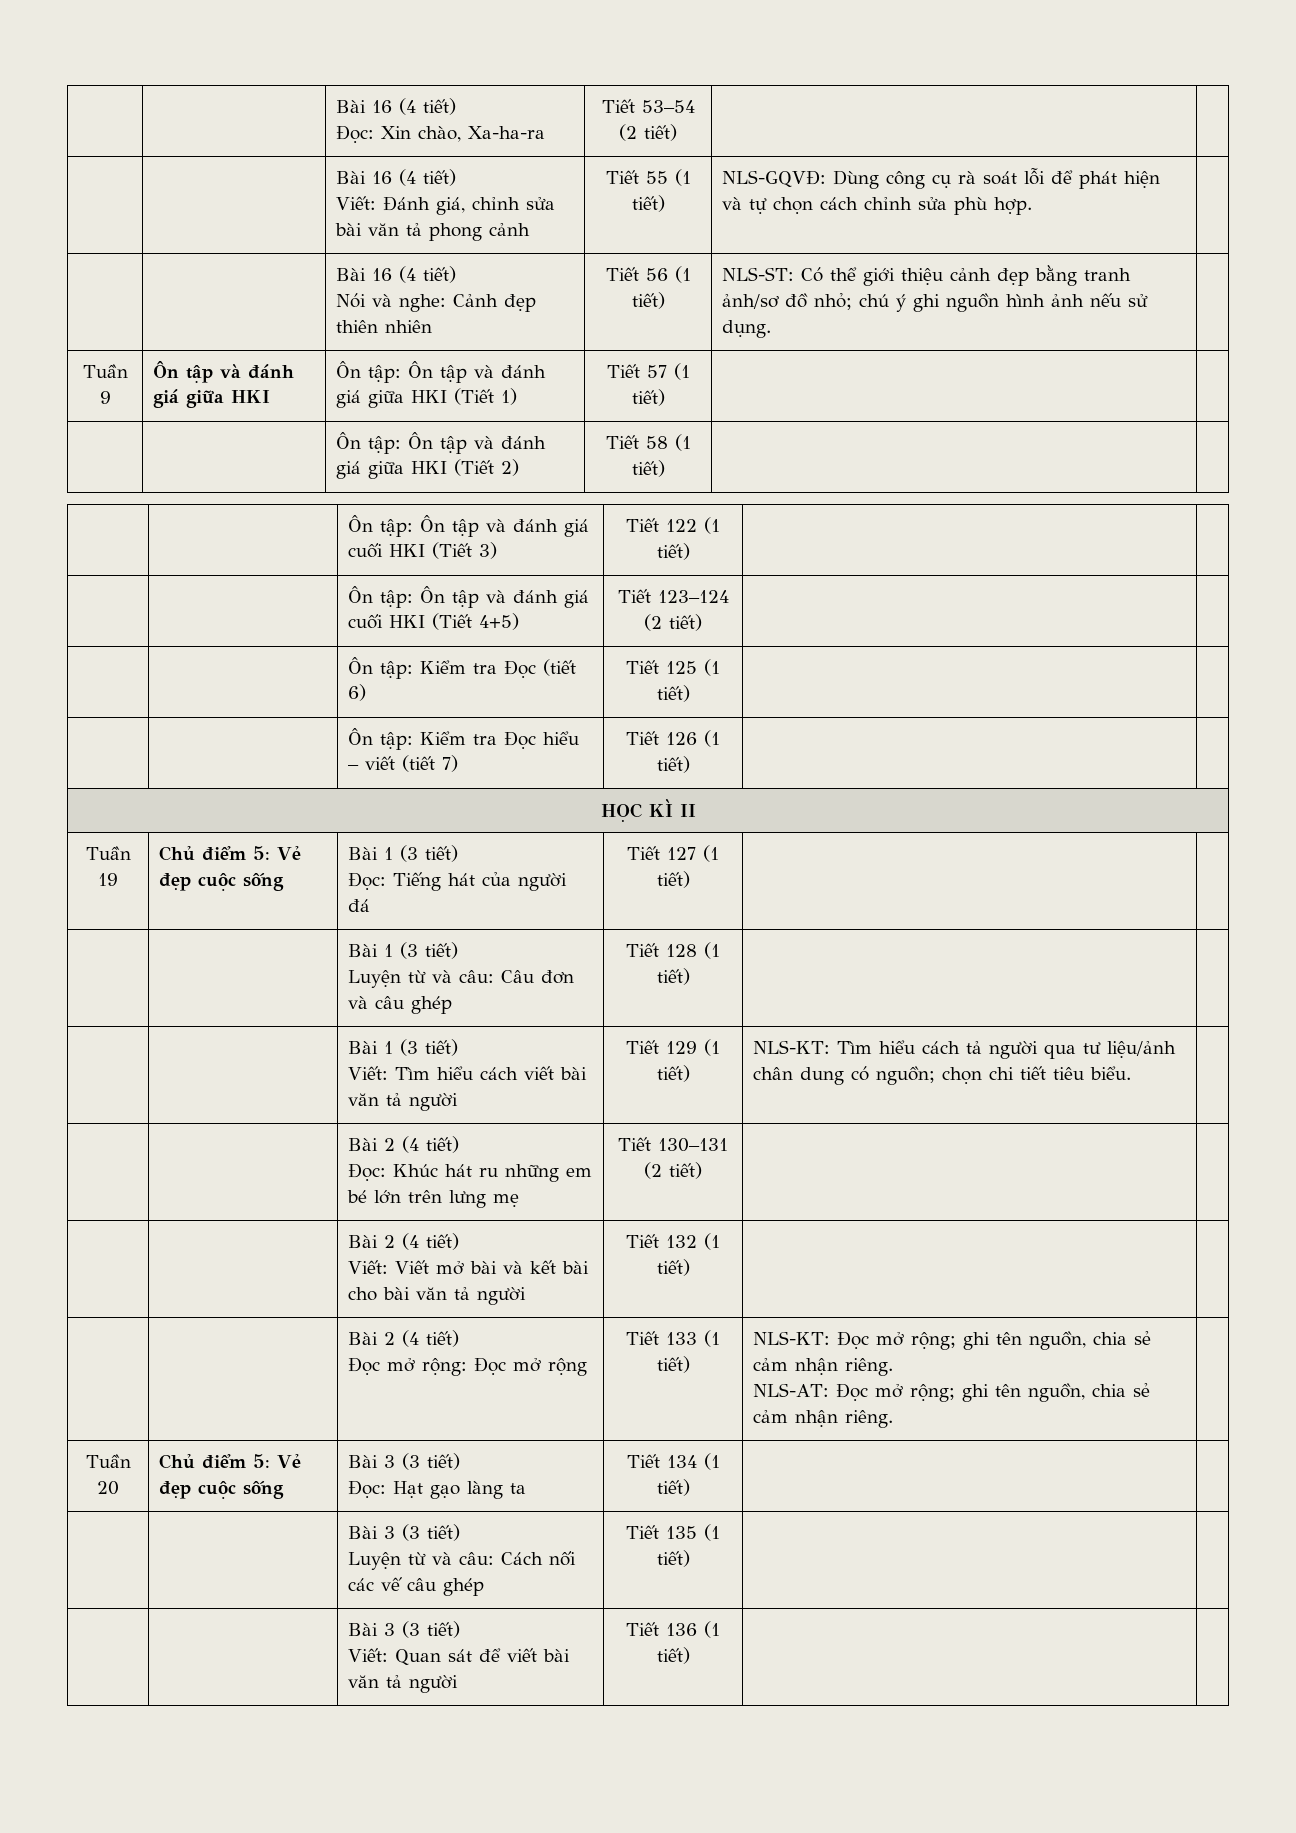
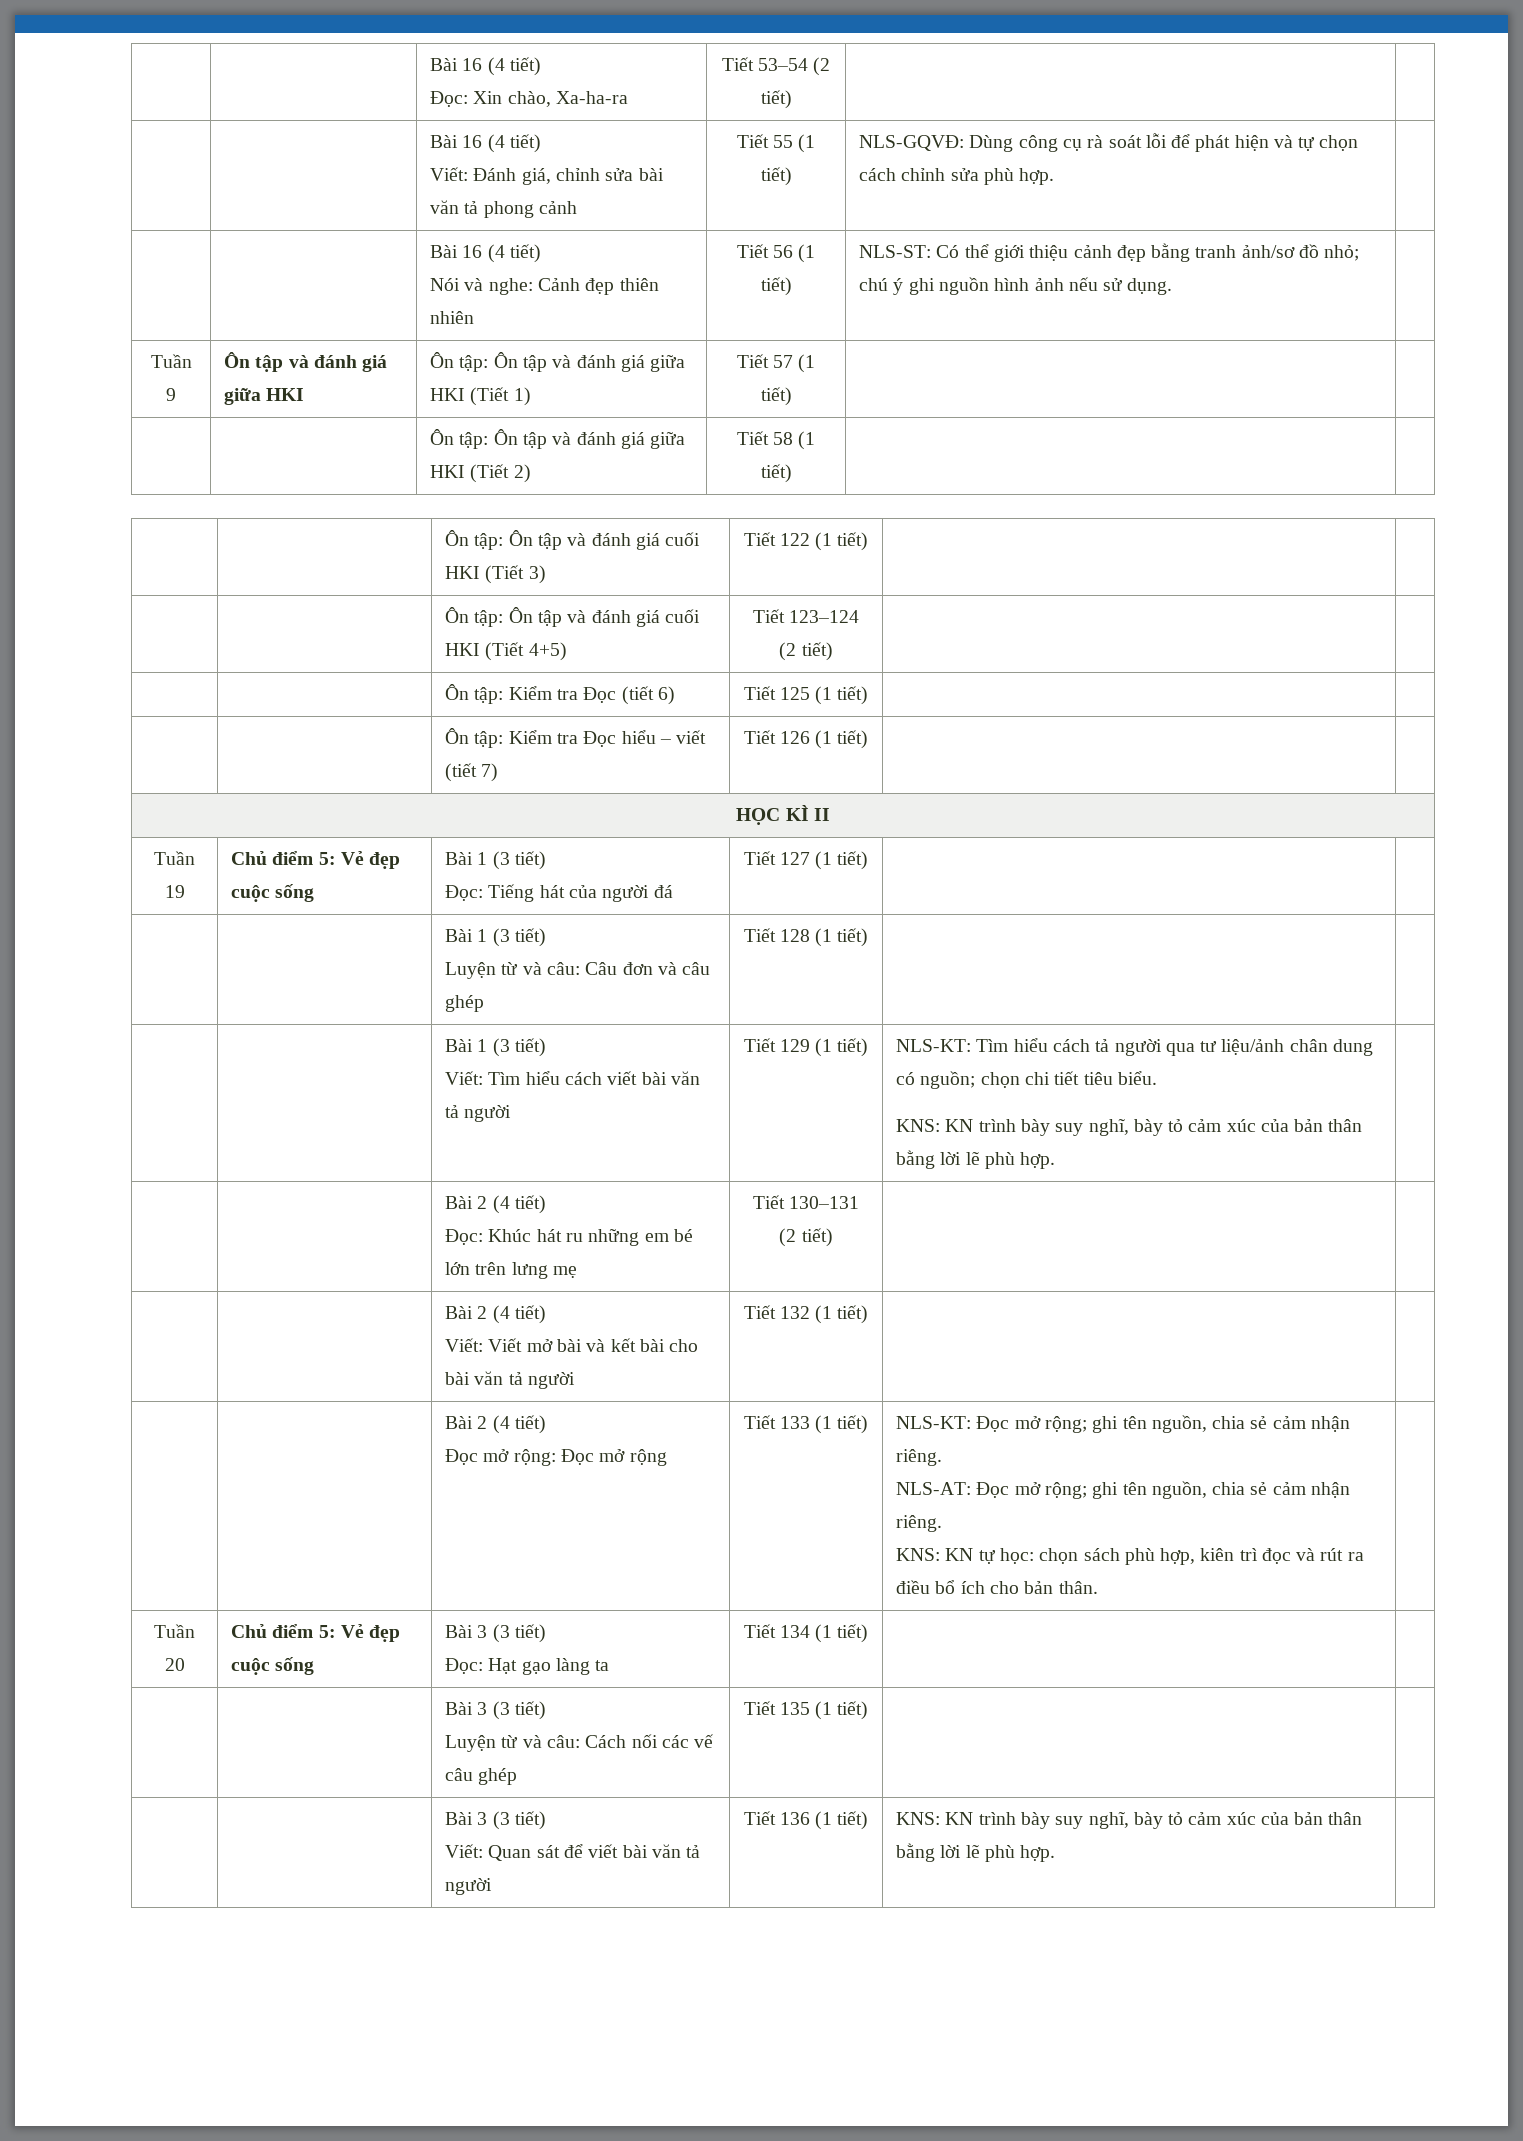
  NLS-KT: Tìm hiểu cách tả người qua tư liệu/ảnh chân dung có nguồn; chọn chi tiết tiêu biểu.
+ KNS: KN trình bày suy nghĩ, bày tỏ cảm xúc của bản thân bằng lời lẽ phù hợp.
+ KNS: KN tự học: chọn sách phù hợp, kiên trì đọc và rút ra điều bổ ích cho bản thân.
  Tuần 20 | Chủ điểm 5: Vẻ đẹp cuộc sống | Bài 3 (3 tiết)
  Đọc: Hạt gạo làng ta | Tiết 134 (1 tiết) | |
  | | Bài 3 (3 tiết)
  Luyện từ và câu: Cách nối các vế câu ghép | Tiết 135 (1 tiết) | |
  | | Bài 3 (3 tiết)
- Viết: Quan sát để viết bài văn tả người | Tiết 136 (1 tiết) | |
+ Viết: Quan sát để viết bài văn tả người | Tiết 136 (1 tiết) | KNS: KN trình bày suy nghĩ, bày tỏ cảm xúc của bản thân bằng lời lẽ phù hợp. |

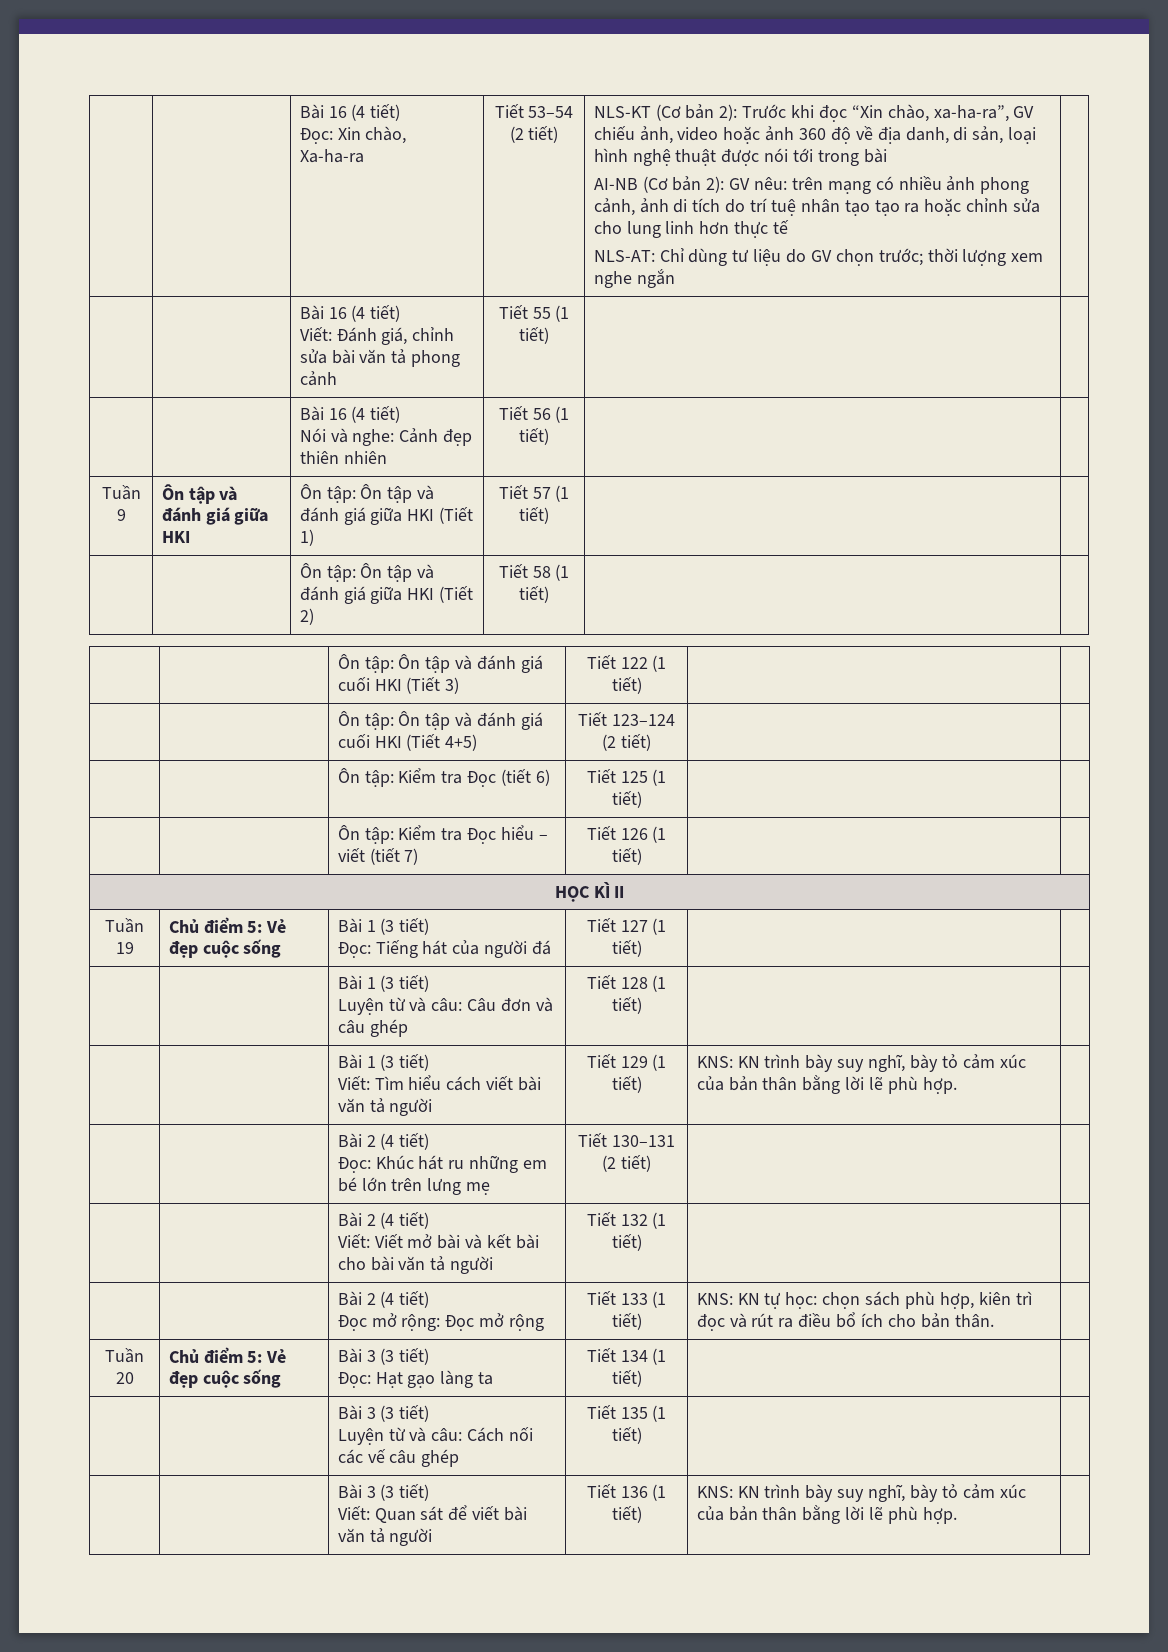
- Tiết 53–54 (2 tiết) | |
+ Tiết 53–54 (2 tiết) | NLS-KT (Cơ bản 2): Trước khi đọc “Xin chào, xa-ha-ra”, GV chiếu ảnh, video hoặc ảnh 360 độ về địa danh, di sản, loại hình nghệ thuật được nói tới trong bài
+ AI-NB (Cơ bản 2): GV nêu: trên mạng có nhiều ảnh phong cảnh, ảnh di tích do trí tuệ nhân tạo tạo ra hoặc chỉnh sửa cho lung linh hơn thực tế
+ NLS-AT: Chỉ dùng tư liệu do GV chọn trước; thời lượng xem nghe ngắn |
  | | Bài 16 (4 tiết)
- Viết: Đánh giá, chỉnh sửa bài văn tả phong cảnh | Tiết 55 (1 tiết) | NLS-GQVĐ: Dùng công cụ rà soát lỗi để phát hiện và tự chọn cách chỉnh sửa phù hợp. |
+ Viết: Đánh giá, chỉnh sửa bài văn tả phong cảnh | Tiết 55 (1 tiết) | |
  | | Bài 16 (4 tiết)
- Nói và nghe: Cảnh đẹp thiên nhiên | Tiết 56 (1 tiết) | NLS-ST: Có thể giới thiệu cảnh đẹp bằng tranh ảnh/sơ đồ nhỏ; chú ý ghi nguồn hình ảnh nếu sử dụng. |
+ Nói và nghe: Cảnh đẹp thiên nhiên | Tiết 56 (1 tiết) | |
- NLS-KT: Tìm hiểu cách tả người qua tư liệu/ảnh chân dung có nguồn; chọn chi tiết tiêu biểu.
- NLS-KT: Đọc mở rộng; ghi tên nguồn, chia sẻ cảm nhận riêng.
- NLS-AT: Đọc mở rộng; ghi tên nguồn, chia sẻ cảm nhận riêng.

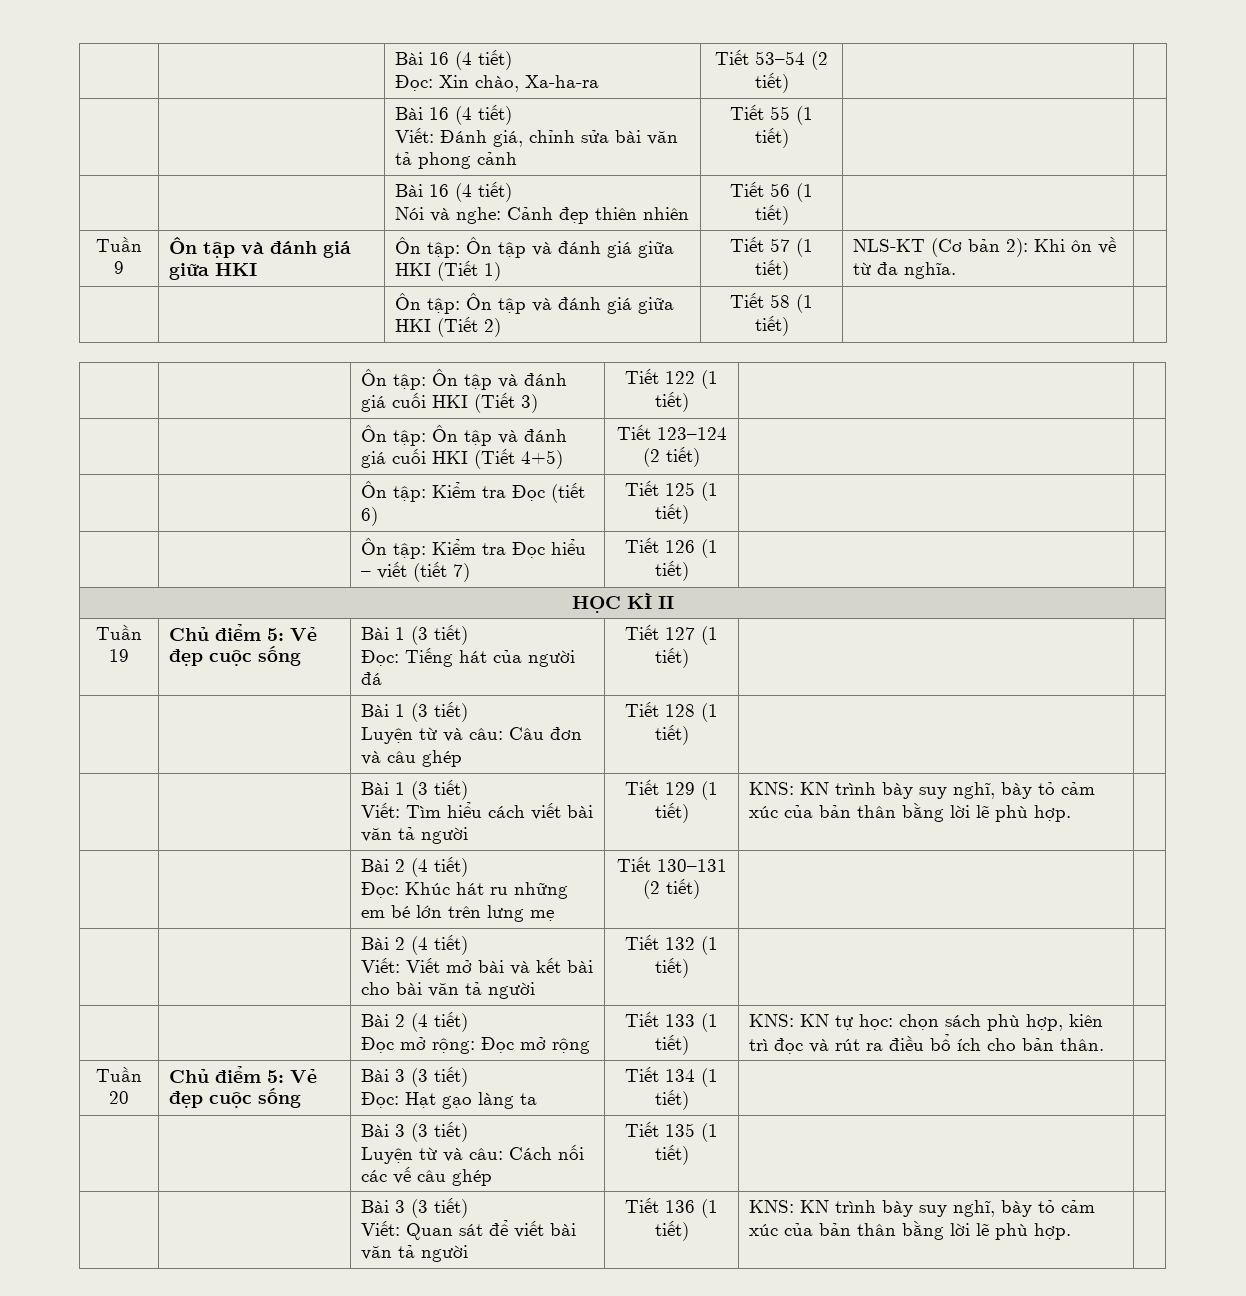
- NLS-KT (Cơ bản 2): Trước khi đọc “Xin chào, xa-ha-ra”, GV chiếu ảnh, video hoặc ảnh 360 độ về địa danh, di sản, loại hình nghệ thuật được nói tới trong bài
- AI-NB (Cơ bản 2): GV nêu: trên mạng có nhiều ảnh phong cảnh, ảnh di tích do trí tuệ nhân tạo tạo ra hoặc chỉnh sửa cho lung linh hơn thực tế
- NLS-AT: Chỉ dùng tư liệu do GV chọn trước; thời lượng xem nghe ngắn
- Tuần 9 | Ôn tập và đánh giá giữa HKI | Ôn tập: Ôn tập và đánh giá giữa HKI (Tiết 1) | Tiết 57 (1 tiết) | |
+ Tuần 9 | Ôn tập và đánh giá giữa HKI | Ôn tập: Ôn tập và đánh giá giữa HKI (Tiết 1) | Tiết 57 (1 tiết) | NLS-KT (Cơ bản 2): Khi ôn về từ đa nghĩa. |

